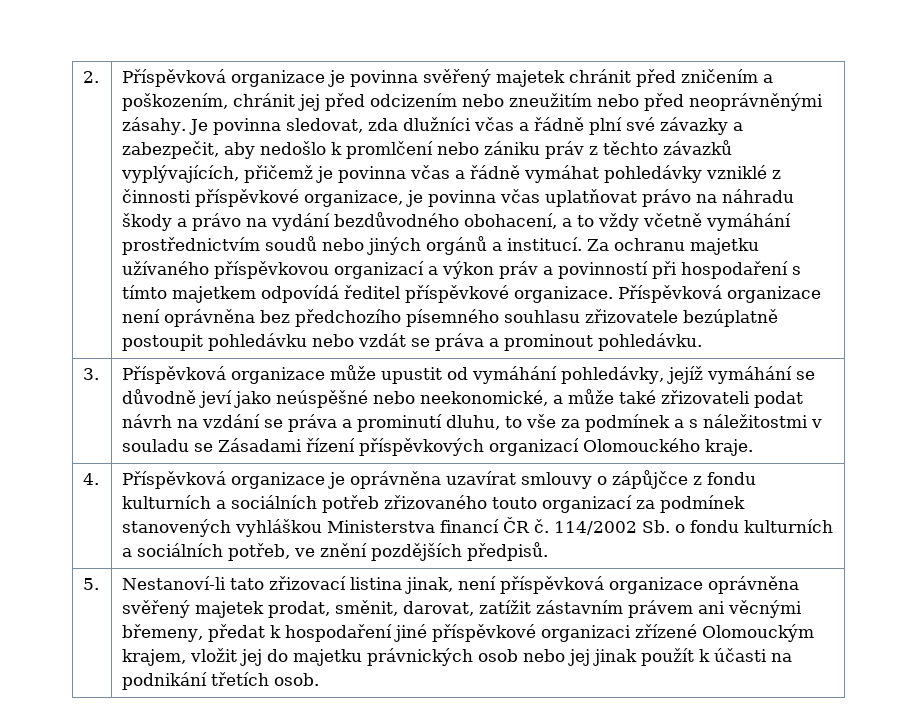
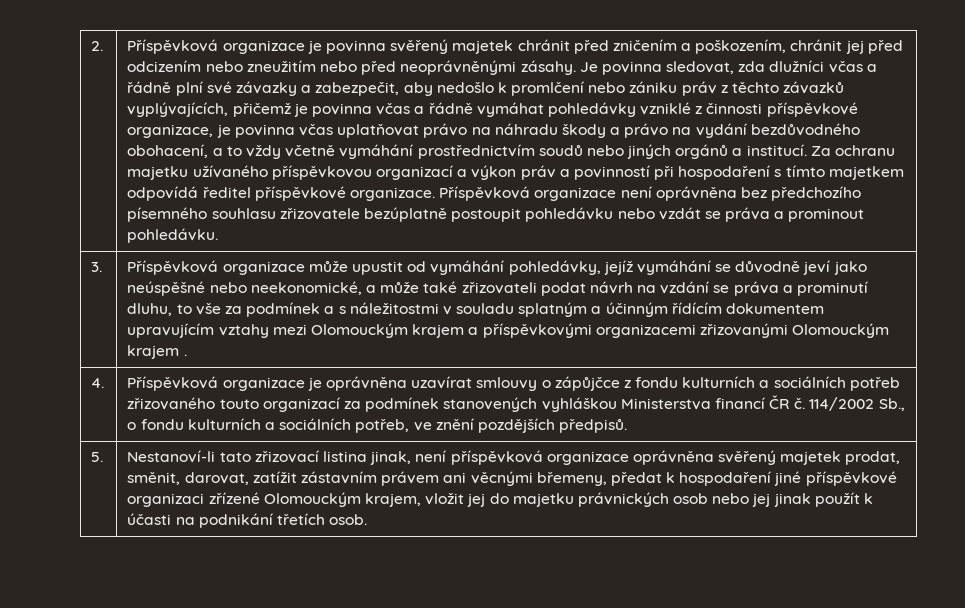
- Příspěvková organizace může upustit od vymáhání pohledávky, jejíž vymáhání se důvodně jeví jako neúspěšné nebo neekonomické, a může také zřizovateli podat návrh na vzdání se práva a prominutí dluhu, to vše za podmínek a s náležitostmi v souladu se Zásadami řízení příspěvkových organizací Olomouckého kraje.
+ Příspěvková organizace může upustit od vymáhání pohledávky, jejíž vymáhání se důvodně jeví jako neúspěšné nebo neekonomické, a může také zřizovateli podat návrh na vzdání se práva a prominutí dluhu, to vše za podmínek a s náležitostmi v souladu splatným a účinným řídícím dokumentem upravujícím vztahy mezi Olomouckým krajem a příspěvkovými organizacemi zřizovanými Olomouckým krajem .
- 4. | Příspěvková organizace je oprávněna uzavírat smlouvy o zápůjčce z fondu kulturních a sociálních potřeb zřizovaného touto organizací za podmínek stanovených vyhláškou Ministerstva financí ČR č. 114/2002 Sb. o fondu kulturních a sociálních potřeb, ve znění pozdějších předpisů.
+ 4. | Příspěvková organizace je oprávněna uzavírat smlouvy o zápůjčce z fondu kulturních a sociálních potřeb zřizovaného touto organizací za podmínek stanovených vyhláškou Ministerstva financí ČR č. 114/2002 Sb., o fondu kulturních a sociálních potřeb, ve znění pozdějších předpisů.

